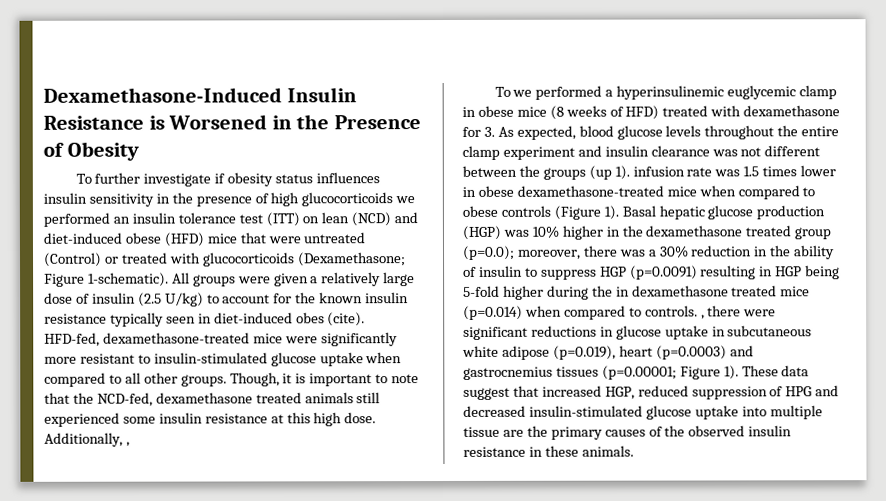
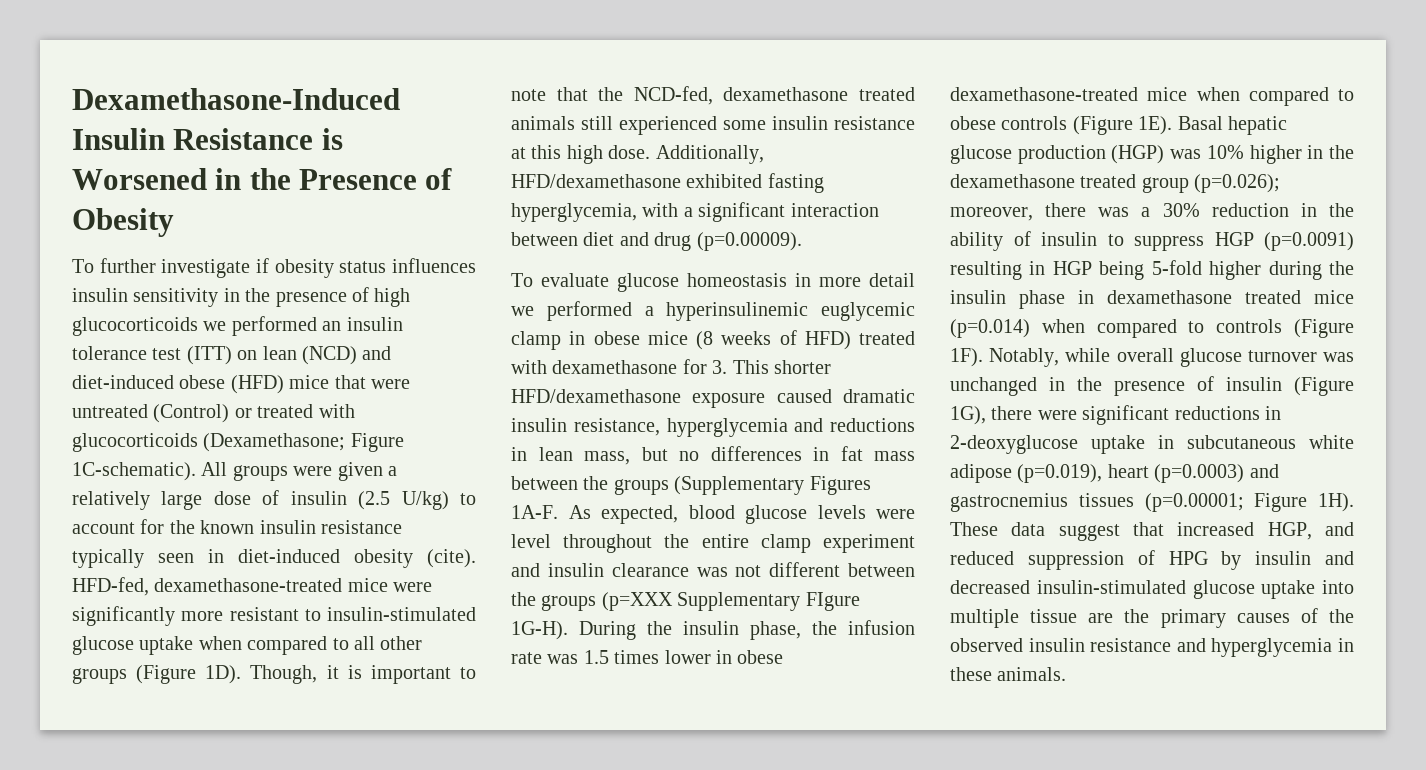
- To further investigate if obesity status influences insulin sensitivity in the presence of high glucocorticoids we performed an insulin tolerance test (ITT) on lean (NCD) and diet-induced obese (HFD) mice that were untreated (Control) or treated with glucocorticoids (Dexamethasone; Figure 1-schematic).
+ To further investigate if obesity status influences insulin sensitivity in the presence of high glucocorticoids we performed an insulin tolerance test (ITT) on lean (NCD) and diet-induced obese (HFD) mice that were untreated (Control) or treated with glucocorticoids (Dexamethasone; Figure 1C-schematic).
- All groups were given a relatively large dose of insulin (2.5 U/kg) to account for the known insulin resistance typically seen in diet-induced obes (cite).
+ All groups were given a relatively large dose of insulin (2.5 U/kg) to account for the known insulin resistance typically seen in diet-induced obesity (cite).
- HFD-fed, dexamethasone-treated mice were significantly more resistant to insulin-stimulated glucose uptake when compared to all other groups.
+ HFD-fed, dexamethasone-treated mice were significantly more resistant to insulin-stimulated glucose uptake when compared to all other groups (Figure 1D).
- Additionally, ,
- To we performed a hyperinsulinemic euglycemic clamp in obese mice (8 weeks of HFD) treated with dexamethasone for 3. As expected, blood glucose levels throughout the entire clamp experiment and insulin clearance was not different between the groups (up 1). infusion rate was 1.5 times lower in obese dexamethasone-treated mice when compared to obese controls (Figure 1).
+ Additionally, HFD/dexamethasone exhibited fasting hyperglycemia, with a significant interaction between diet and drug (p=0.00009).
+ To evaluate glucose homeostasis in more detail we performed a hyperinsulinemic euglycemic clamp in obese mice (8 weeks of HFD) treated with dexamethasone for 3. This shorter HFD/dexamethasone exposure caused dramatic insulin resistance, hyperglycemia and reductions in lean mass, but no differences in fat mass between the groups (Supplementary Figures 1A-F. As expected, blood glucose levels were level throughout the entire clamp experiment and insulin clearance was not different between the groups (p=XXX Supplementary FIgure 1G-H). During the insulin phase, the infusion rate was 1.5 times lower in obese dexamethasone-treated mice when compared to obese controls (Figure 1E).
- Basal hepatic glucose production (HGP) was 10% higher in the dexamethasone treated group (p=0.0);
+ Basal hepatic glucose production (HGP) was 10% higher in the dexamethasone treated group (p=0.026);
- moreover, there was a 30% reduction in the ability of insulin to suppress HGP (p=0.0091) resulting in HGP being 5-fold higher during the in dexamethasone treated mice (p=0.014) when compared to controls. , there were significant reductions in glucose uptake in subcutaneous white adipose (p=0.019), heart (p=0.0003) and gastrocnemius tissues (p=0.00001;
+ moreover, there was a 30% reduction in the ability of insulin to suppress HGP (p=0.0091) resulting in HGP being 5-fold higher during the insulin phase in dexamethasone treated mice (p=0.014) when compared to controls (Figure 1F). Notably, while overall glucose turnover was unchanged in the presence of insulin (Figure 1G), there were significant reductions in 2-deoxyglucose uptake in subcutaneous white adipose (p=0.019), heart (p=0.0003) and gastrocnemius tissues (p=0.00001;
- Figure 1).
+ Figure 1H).
- These data suggest that increased HGP, reduced suppression of HPG and decreased insulin-stimulated glucose uptake into multiple tissue are the primary causes of the observed insulin resistance in these animals.
+ These data suggest that increased HGP, and reduced suppression of HPG by insulin and decreased insulin-stimulated glucose uptake into multiple tissue are the primary causes of the observed insulin resistance and hyperglycemia in these animals.

